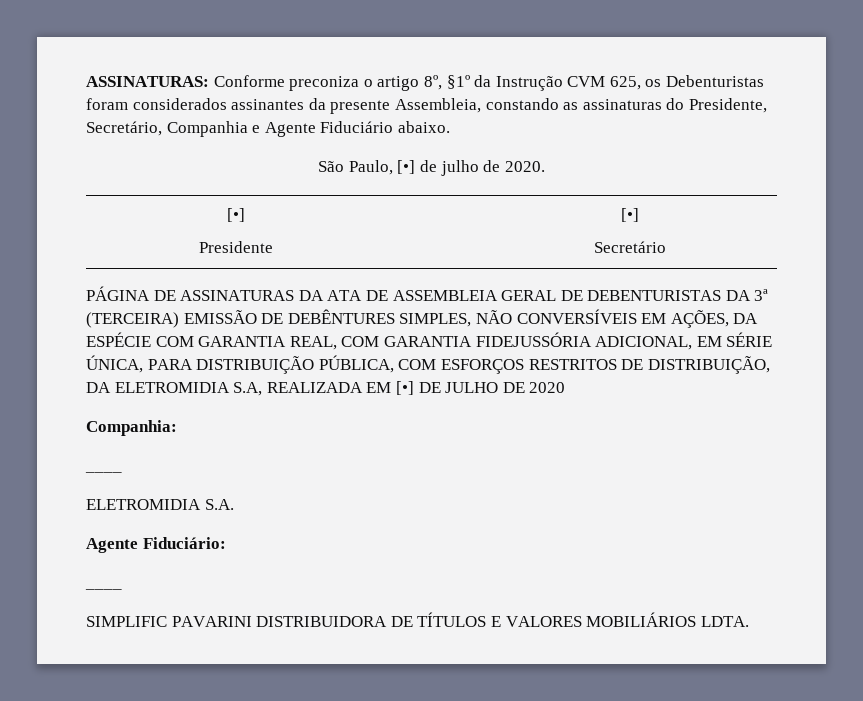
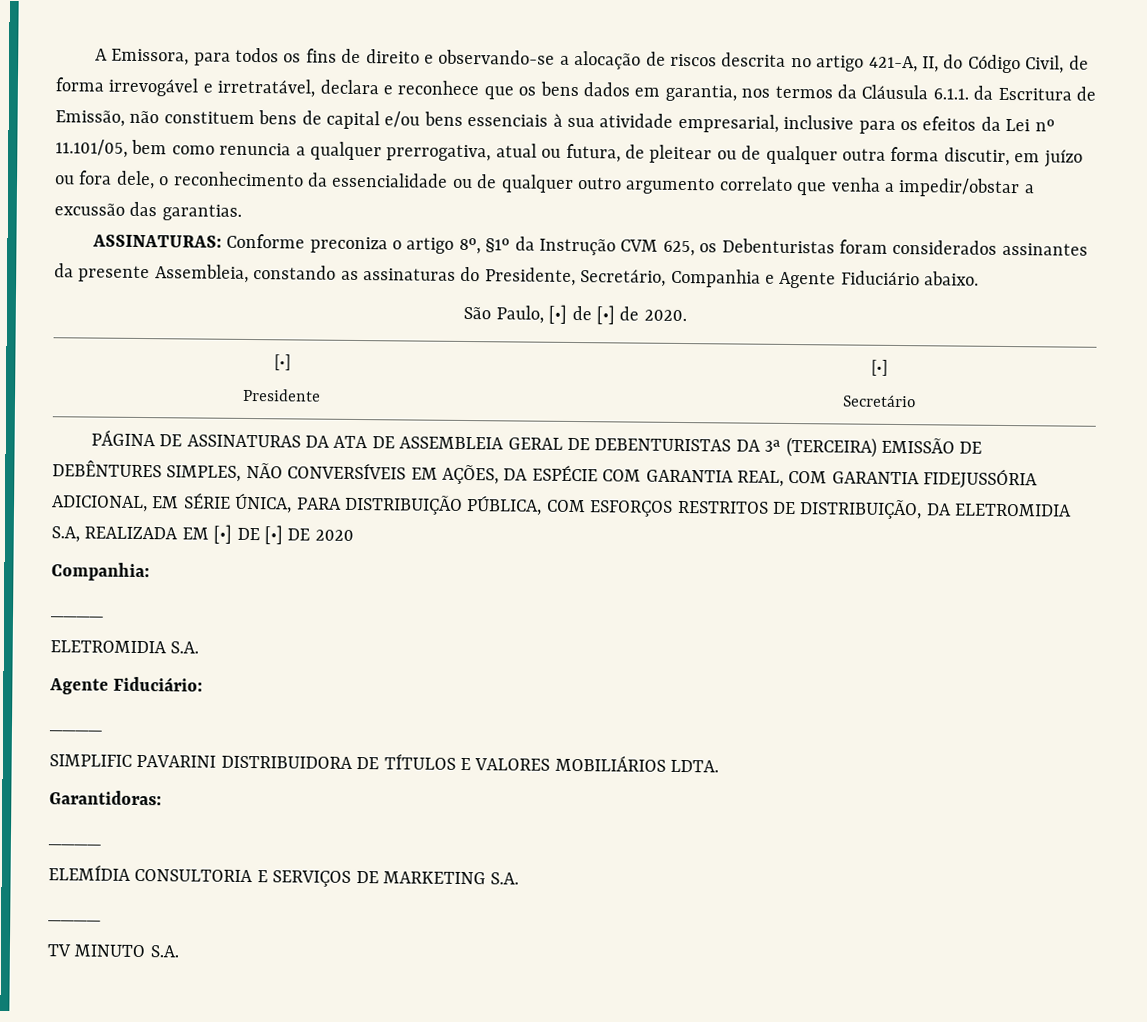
+ A Emissora, para todos os fins de direito e observando-se a alocação de riscos descrita no artigo 421-A, II, do Código Civil, de forma irrevogável e irretratável, declara e reconhece que os bens dados em garantia, nos termos da Cláusula 6.1.1. da Escritura de Emissão, não constituem bens de capital e/ou bens essenciais à sua atividade empresarial, inclusive para os efeitos da Lei nº 11.101/05, bem como renuncia a qualquer prerrogativa, atual ou futura, de pleitear ou de qualquer outra forma discutir, em juízo ou fora dele, o reconhecimento da essencialidade ou de qualquer outro argumento correlato que venha a impedir/obstar a excussão das garantias.
- São Paulo, [•] de julho de 2020.
+ São Paulo, [•] de [•] de 2020.
- PÁGINA DE ASSINATURAS DA ATA DE ASSEMBLEIA GERAL DE DEBENTURISTAS DA 3ª (TERCEIRA) EMISSÃO DE DEBÊNTURES SIMPLES, NÃO CONVERSÍVEIS EM AÇÕES, DA ESPÉCIE COM GARANTIA REAL, COM GARANTIA FIDEJUSSÓRIA ADICIONAL, EM SÉRIE ÚNICA, PARA DISTRIBUIÇÃO PÚBLICA, COM ESFORÇOS RESTRITOS DE DISTRIBUIÇÃO, DA ELETROMIDIA S.A, REALIZADA EM [•] DE JULHO DE 2020
+ PÁGINA DE ASSINATURAS DA ATA DE ASSEMBLEIA GERAL DE DEBENTURISTAS DA 3ª (TERCEIRA) EMISSÃO DE DEBÊNTURES SIMPLES, NÃO CONVERSÍVEIS EM AÇÕES, DA ESPÉCIE COM GARANTIA REAL, COM GARANTIA FIDEJUSSÓRIA ADICIONAL, EM SÉRIE ÚNICA, PARA DISTRIBUIÇÃO PÚBLICA, COM ESFORÇOS RESTRITOS DE DISTRIBUIÇÃO, DA ELETROMIDIA S.A, REALIZADA EM [•] DE [•] DE 2020
+ Garantidoras:
+ ____
+ ELEMÍDIA CONSULTORIA E SERVIÇOS DE MARKETING S.A.
+ ____
+ TV MINUTO S.A.

